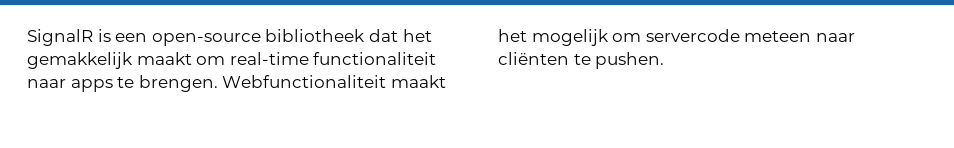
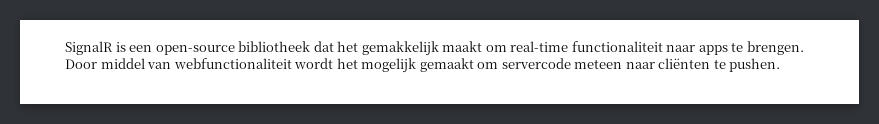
- Webfunctionaliteit maakt het mogelijk om servercode meteen naar cliënten te pushen.
+ Door middel van webfunctionaliteit wordt het mogelijk gemaakt om servercode meteen naar cliënten te pushen.

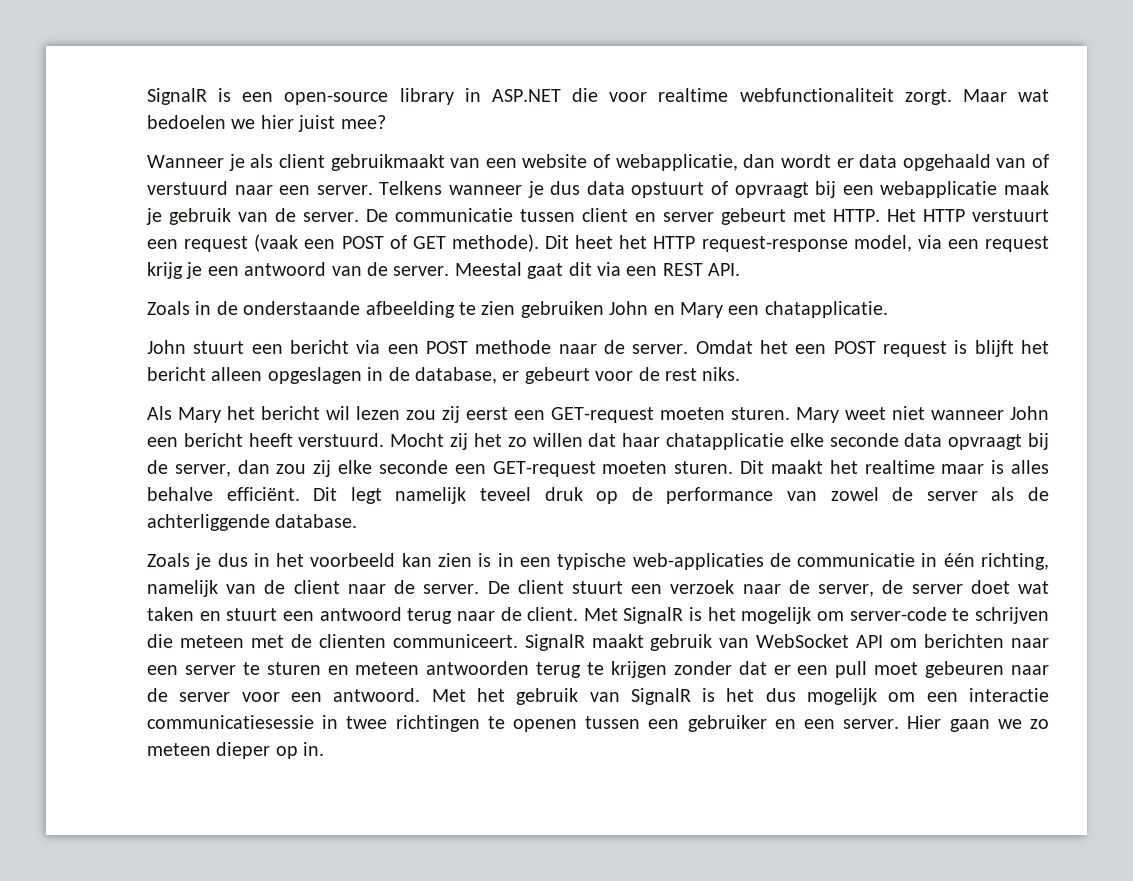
- SignalR is een open-source bibliotheek dat het gemakkelijk maakt om real-time functionaliteit naar apps te brengen. Door middel van webfunctionaliteit wordt het mogelijk gemaakt om servercode meteen naar cliënten te pushen.
+ SignalR is een open-source library in ASP.NET die voor realtime webfunctionaliteit zorgt. Maar wat bedoelen we hier juist mee?
+ Wanneer je als client gebruikmaakt van een website of webapplicatie, dan wordt er data opgehaald van of verstuurd naar een server. Telkens wanneer je dus data opstuurt of opvraagt bij een webapplicatie maak je gebruik van de server. De communicatie tussen client en server gebeurt met HTTP. Het HTTP verstuurt een request (vaak een POST of GET methode). Dit heet het HTTP request-response model, via een request krijg je een antwoord van de server. Meestal gaat dit via een REST API.
+ Zoals in de onderstaande afbeelding te zien gebruiken John en Mary een chatapplicatie.
+ John stuurt een bericht via een POST methode naar de server. Omdat het een POST request is blijft het bericht alleen opgeslagen in de database, er gebeurt voor de rest niks.
+ Als Mary het bericht wil lezen zou zij eerst een GET-request moeten sturen. Mary weet niet wanneer John een bericht heeft verstuurd. Mocht zij het zo willen dat haar chatapplicatie elke seconde data opvraagt bij de server, dan zou zij elke seconde een GET-request moeten sturen. Dit maakt het realtime maar is alles behalve efficiënt. Dit legt namelijk teveel druk op de performance van zowel de server als de achterliggende database.
+ Zoals je dus in het voorbeeld kan zien is in een typische web-applicaties de communicatie in één richting, namelijk van de client naar de server. De client stuurt een verzoek naar de server, de server doet wat taken en stuurt een antwoord terug naar de client. Met SignalR is het mogelijk om server-code te schrijven die meteen met de clienten communiceert. SignalR maakt gebruik van WebSocket API om berichten naar een server te sturen en meteen antwoorden terug te krijgen zonder dat er een pull moet gebeuren naar de server voor een antwoord. Met het gebruik van SignalR is het dus mogelijk om een interactie communicatiesessie in twee richtingen te openen tussen een gebruiker en een server. Hier gaan we zo meteen dieper op in.

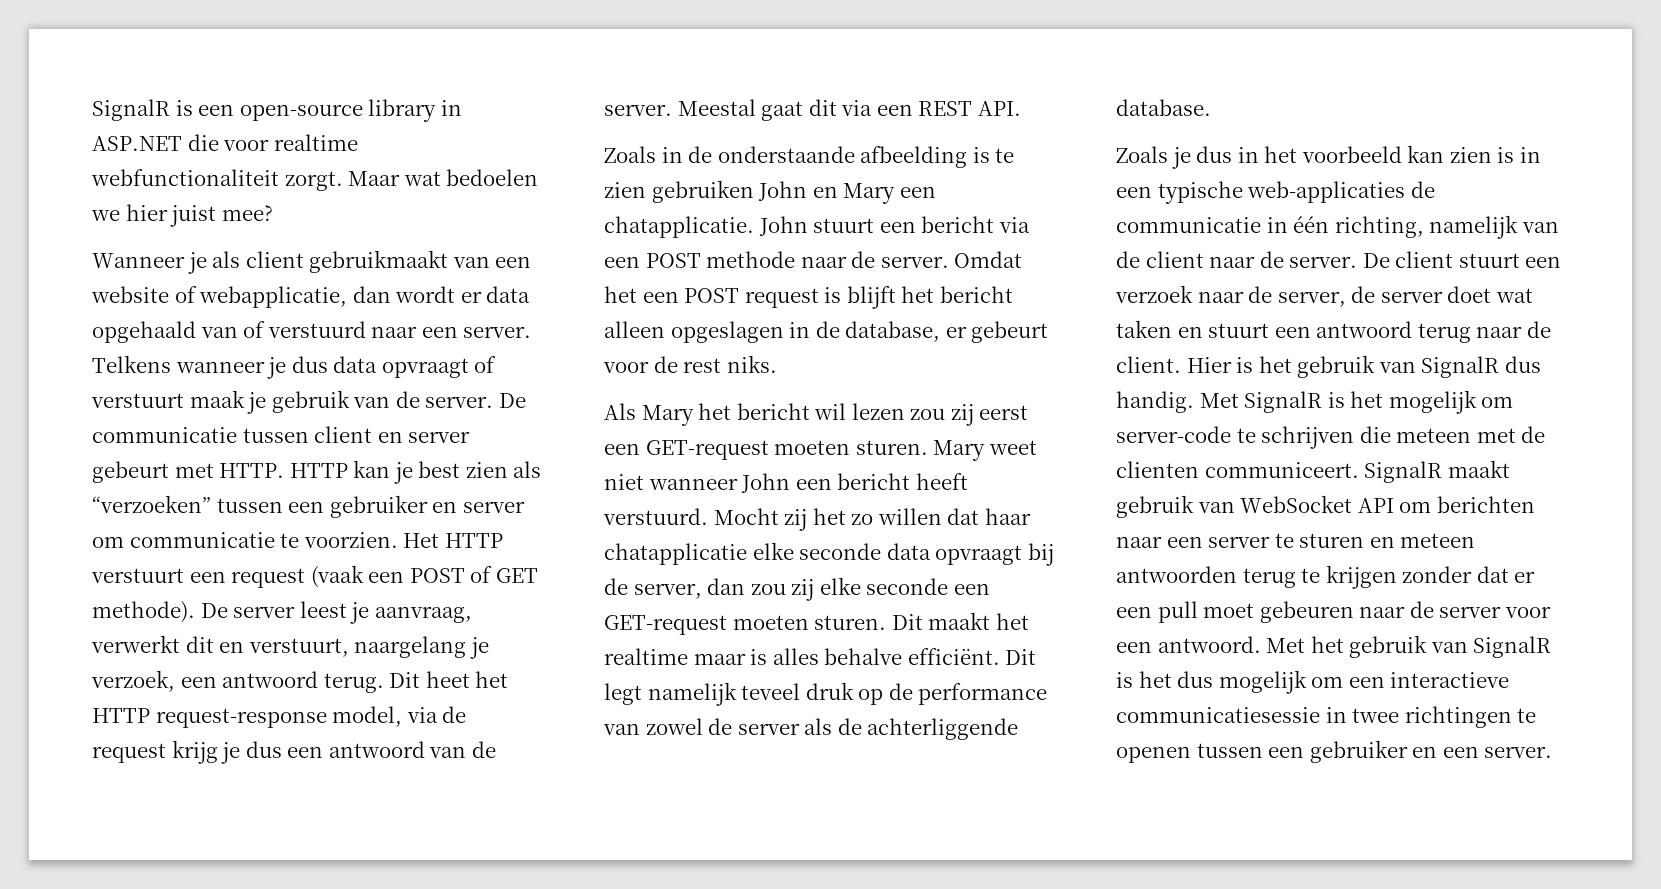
- Telkens wanneer je dus data opstuurt of opvraagt bij een webapplicatie maak je gebruik van de server.
+ Telkens wanneer je dus data opvraagt of verstuurt maak je gebruik van de server.
+ HTTP kan je best zien als “verzoeken” tussen een gebruiker en server om communicatie te voorzien.
+ De server leest je aanvraag, verwerkt dit en verstuurt, naargelang je verzoek, een antwoord terug.
- Dit heet het HTTP request-response model, via een request krijg je een antwoord van de server.
+ Dit heet het HTTP request-response model, via de request krijg je dus een antwoord van de server.
- Zoals in de onderstaande afbeelding te zien gebruiken John en Mary een chatapplicatie.
- John stuurt een bericht via een POST methode naar de server.
+ Zoals in de onderstaande afbeelding is te zien gebruiken John en Mary een chatapplicatie. John stuurt een bericht via een POST methode naar de server.
+ Hier is het gebruik van SignalR dus handig.
- Met het gebruik van SignalR is het dus mogelijk om een interactie communicatiesessie in twee richtingen te openen tussen een gebruiker en een server. Hier gaan we zo meteen dieper op in.
+ Met het gebruik van SignalR is het dus mogelijk om een interactieve communicatiesessie in twee richtingen te openen tussen een gebruiker en een server.

